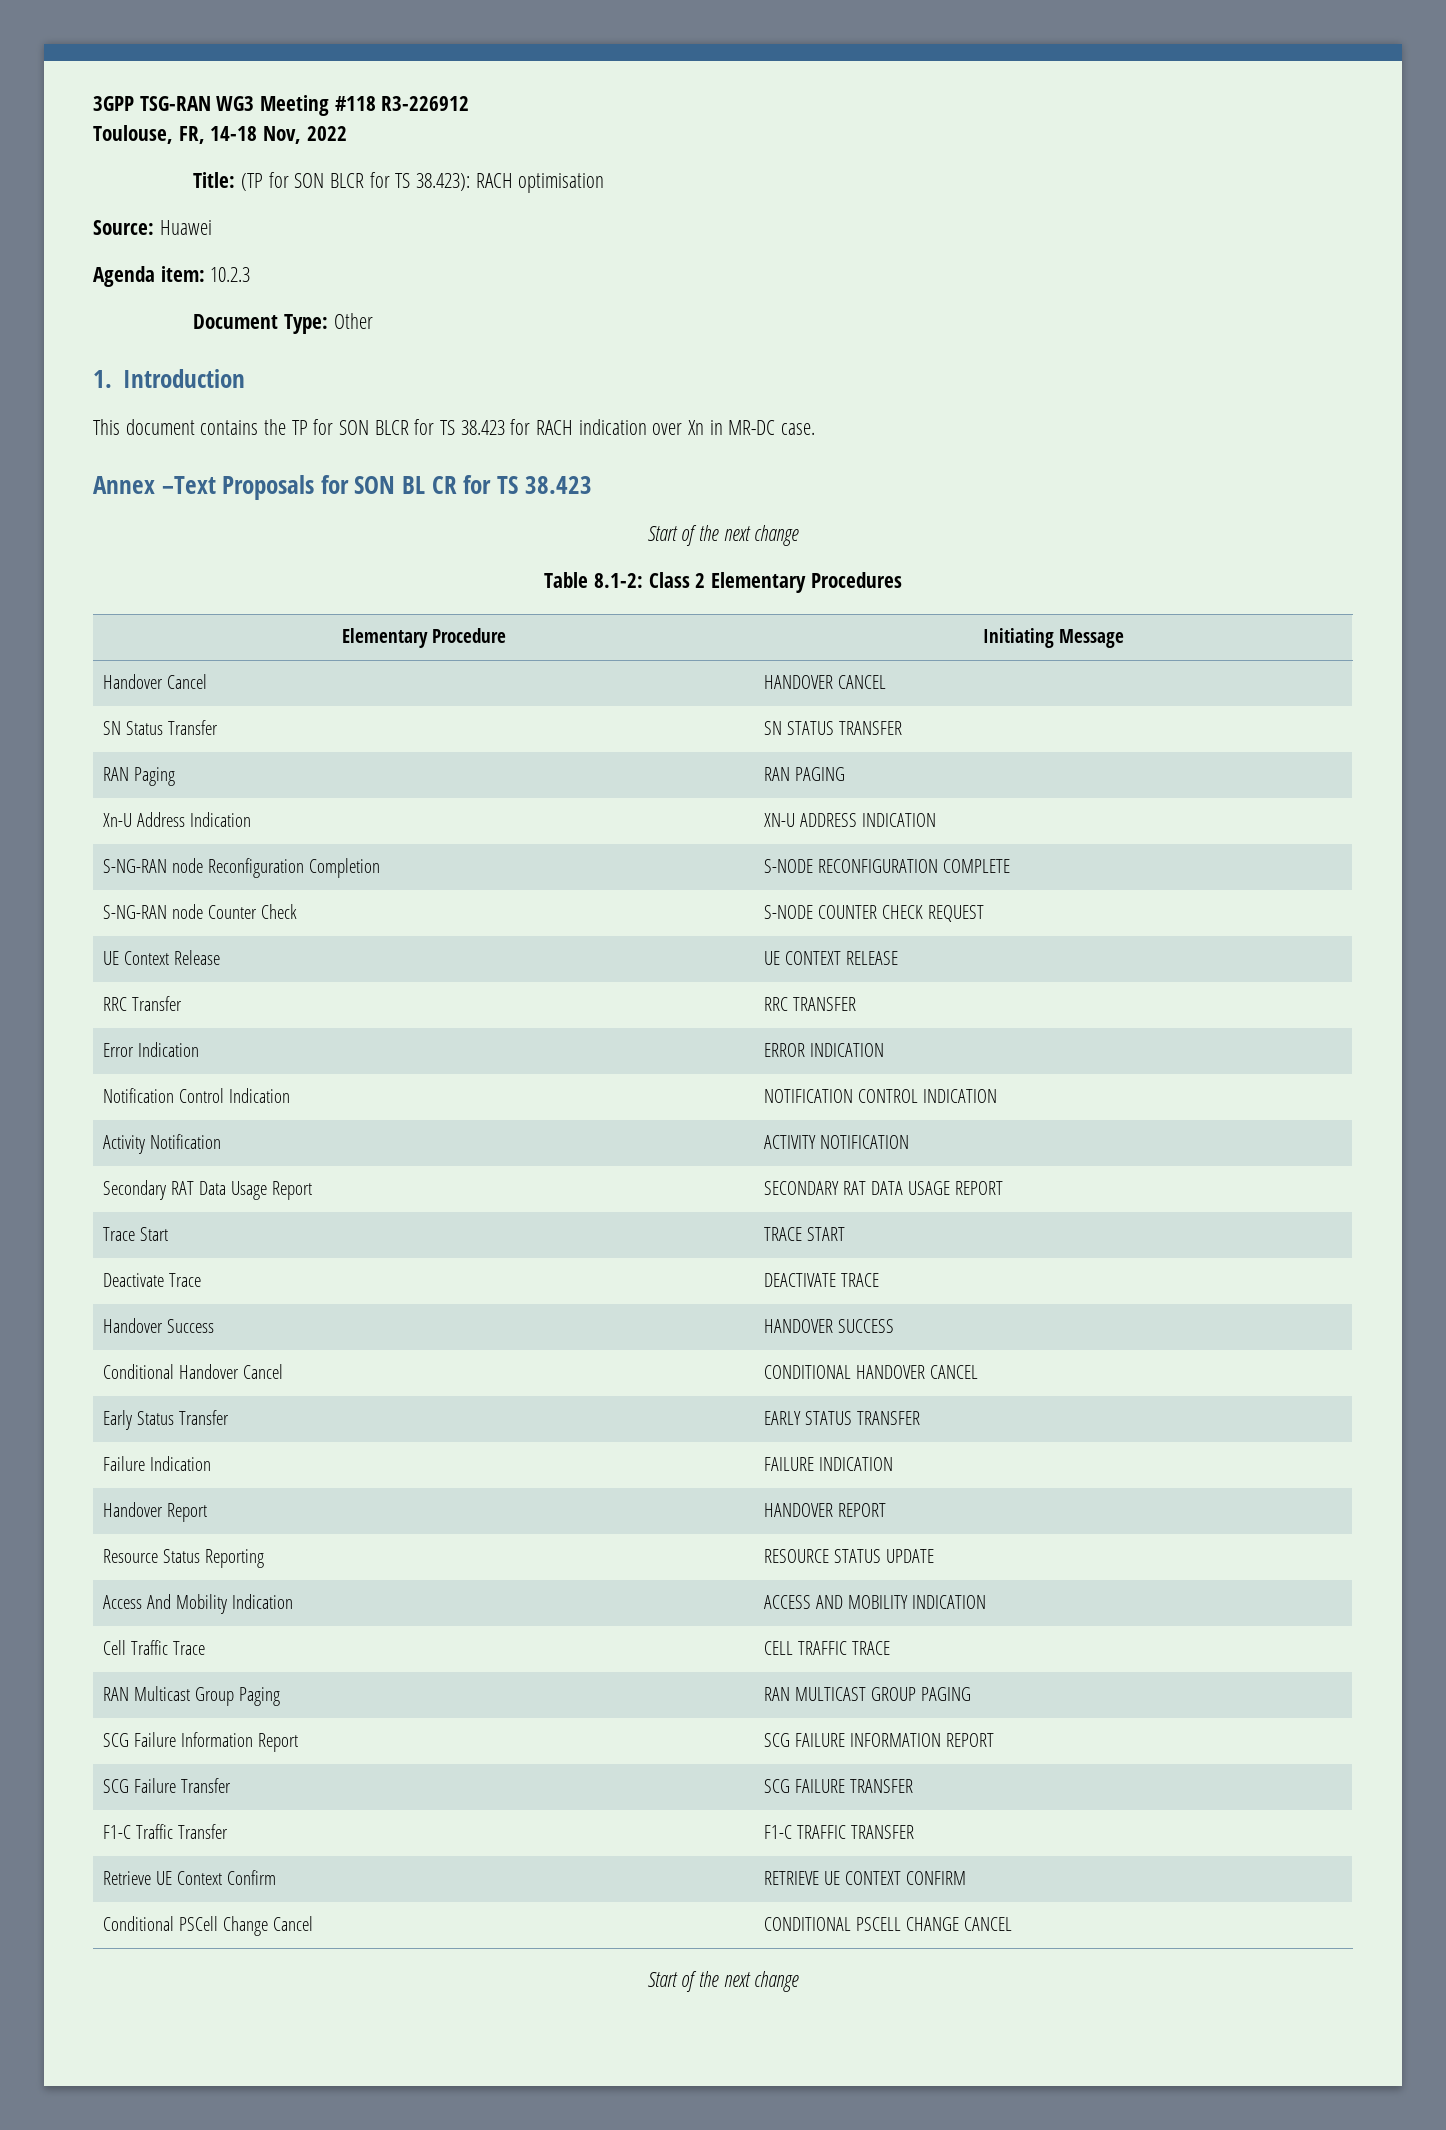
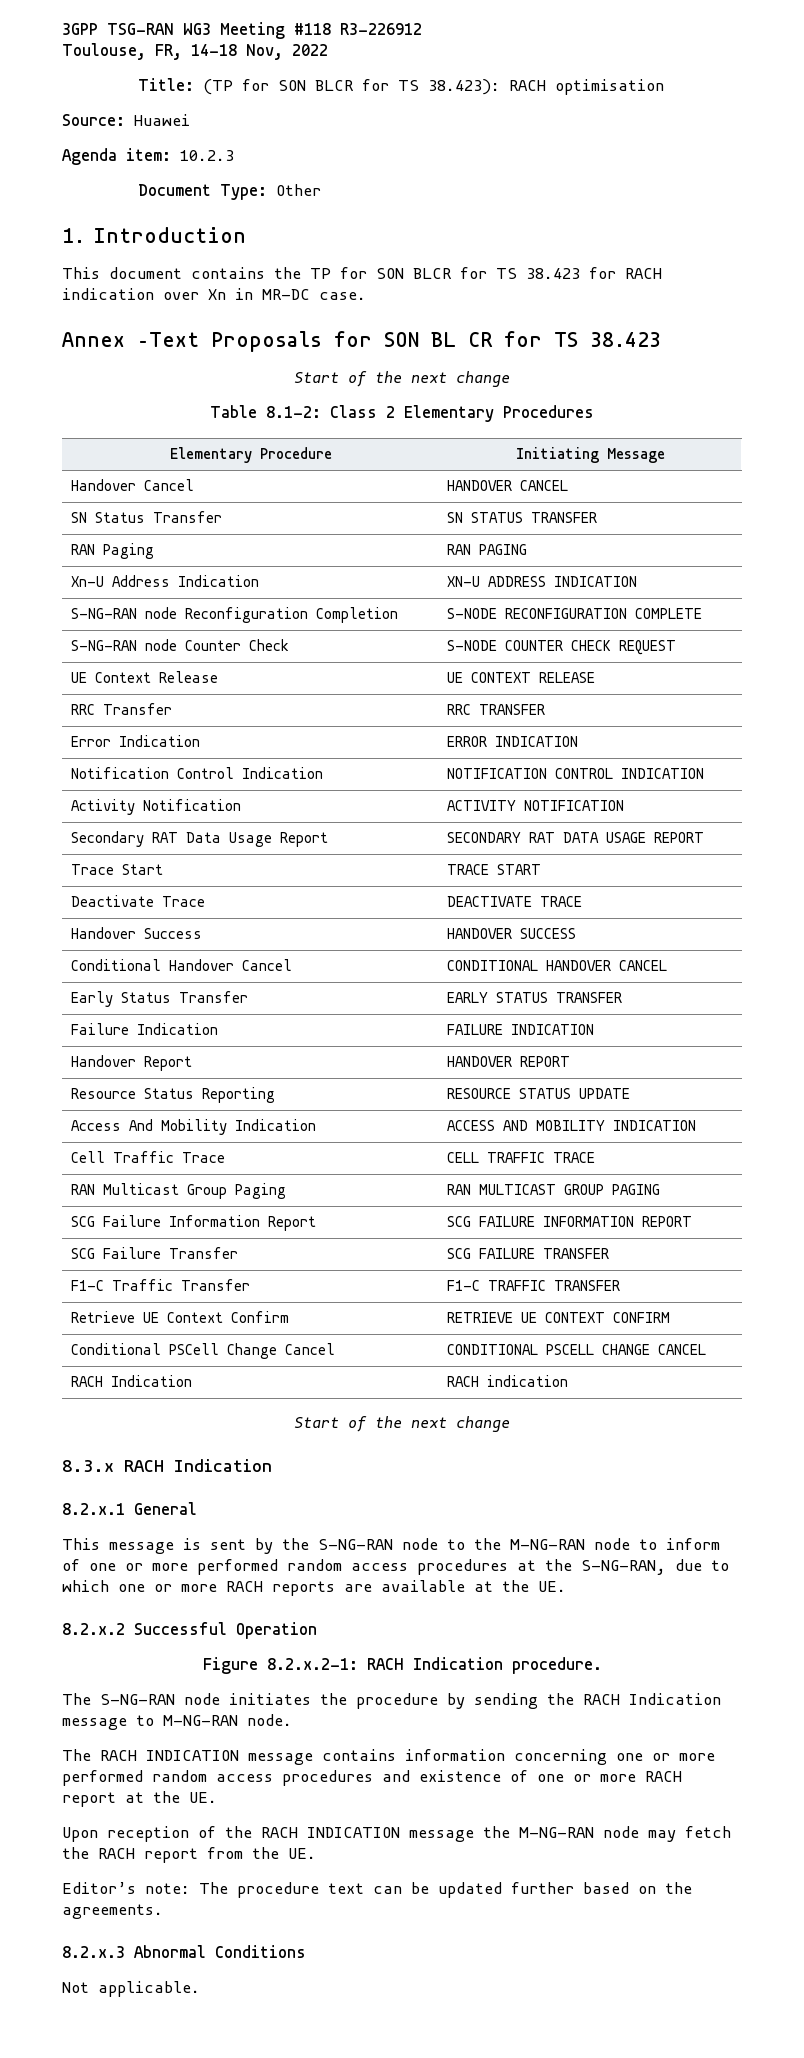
  Conditional PSCell Change Cancel | CONDITIONAL PSCELL CHANGE CANCEL
+ RACH Indication | RACH indication
  Start of the next change
+ 8.3.x RACH Indication
+ 8.2.x.1 General
+ This message is sent by the S-NG-RAN node to the M-NG-RAN node to inform of one or more performed random access procedures at the S-NG-RAN, due to which one or more RACH reports are available at the UE.
+ 8.2.x.2 Successful Operation
+ Figure 8.2.x.2-1: RACH Indication procedure.
+ The S-NG-RAN node initiates the procedure by sending the RACH Indication message to M-NG-RAN node.
+ The RACH INDICATION message contains information concerning one or more performed random access procedures and existence of one or more RACH report at the UE.
+ Upon reception of the RACH INDICATION message the M-NG-RAN node may fetch the RACH report from the UE.
+ Editor’s note: The procedure text can be updated further based on the agreements.
+ 8.2.x.3 Abnormal Conditions
+ Not applicable.

